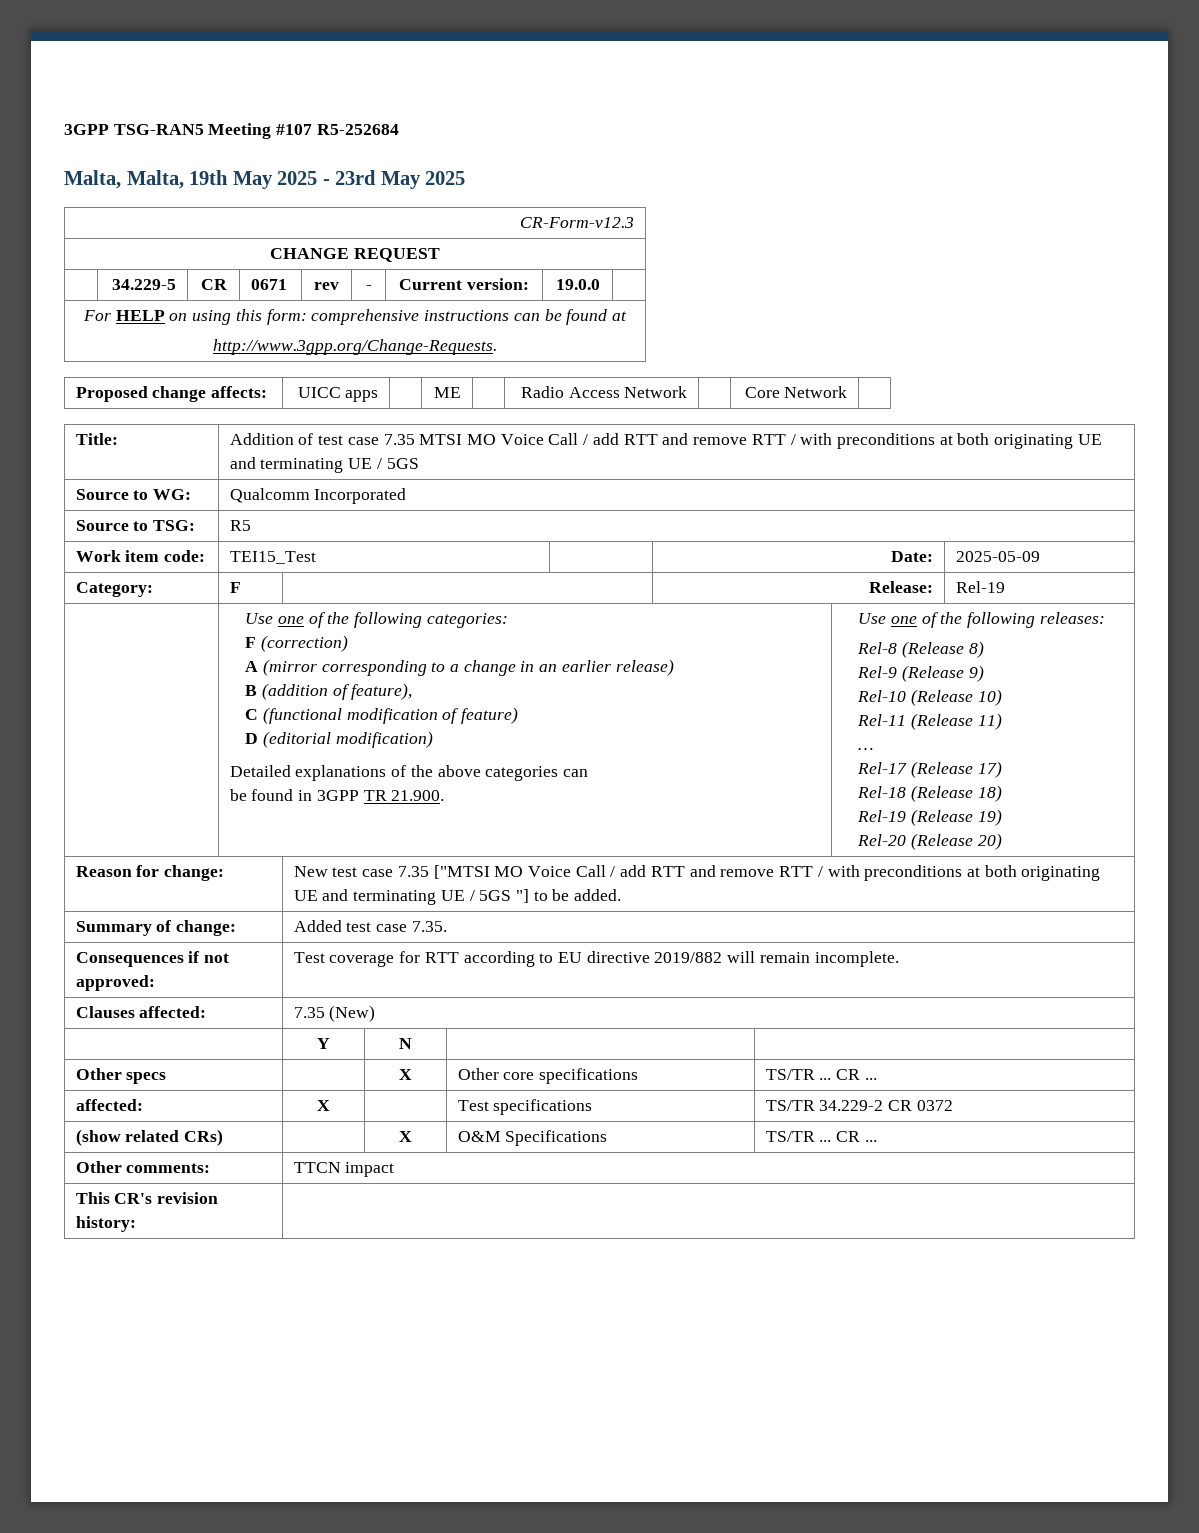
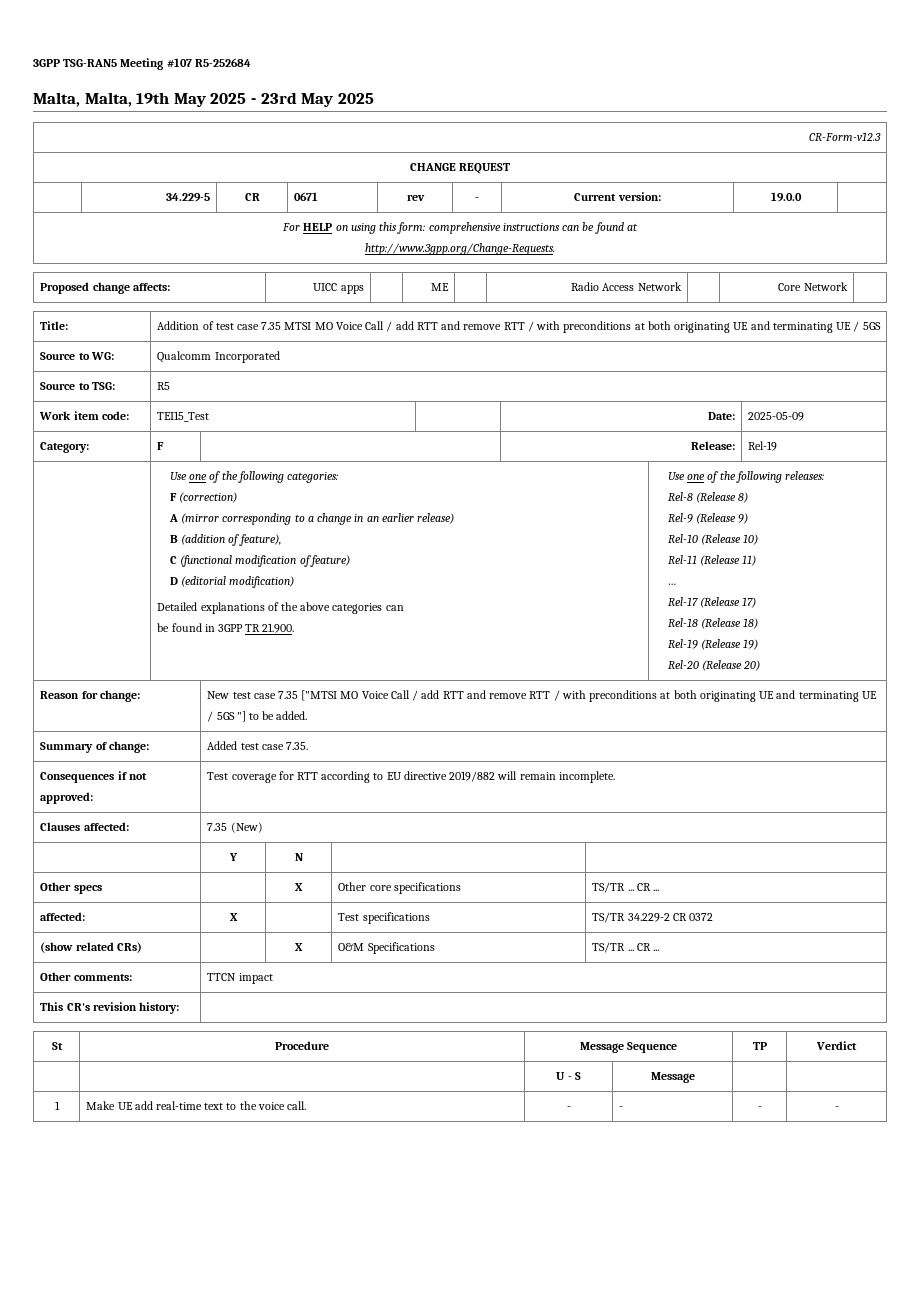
+ St | Procedure | Message Sequence | TP | Verdict
+ | | U - S | Message | |
+ 1 | Make UE add real-time text to the voice call. | - | - | - | -

